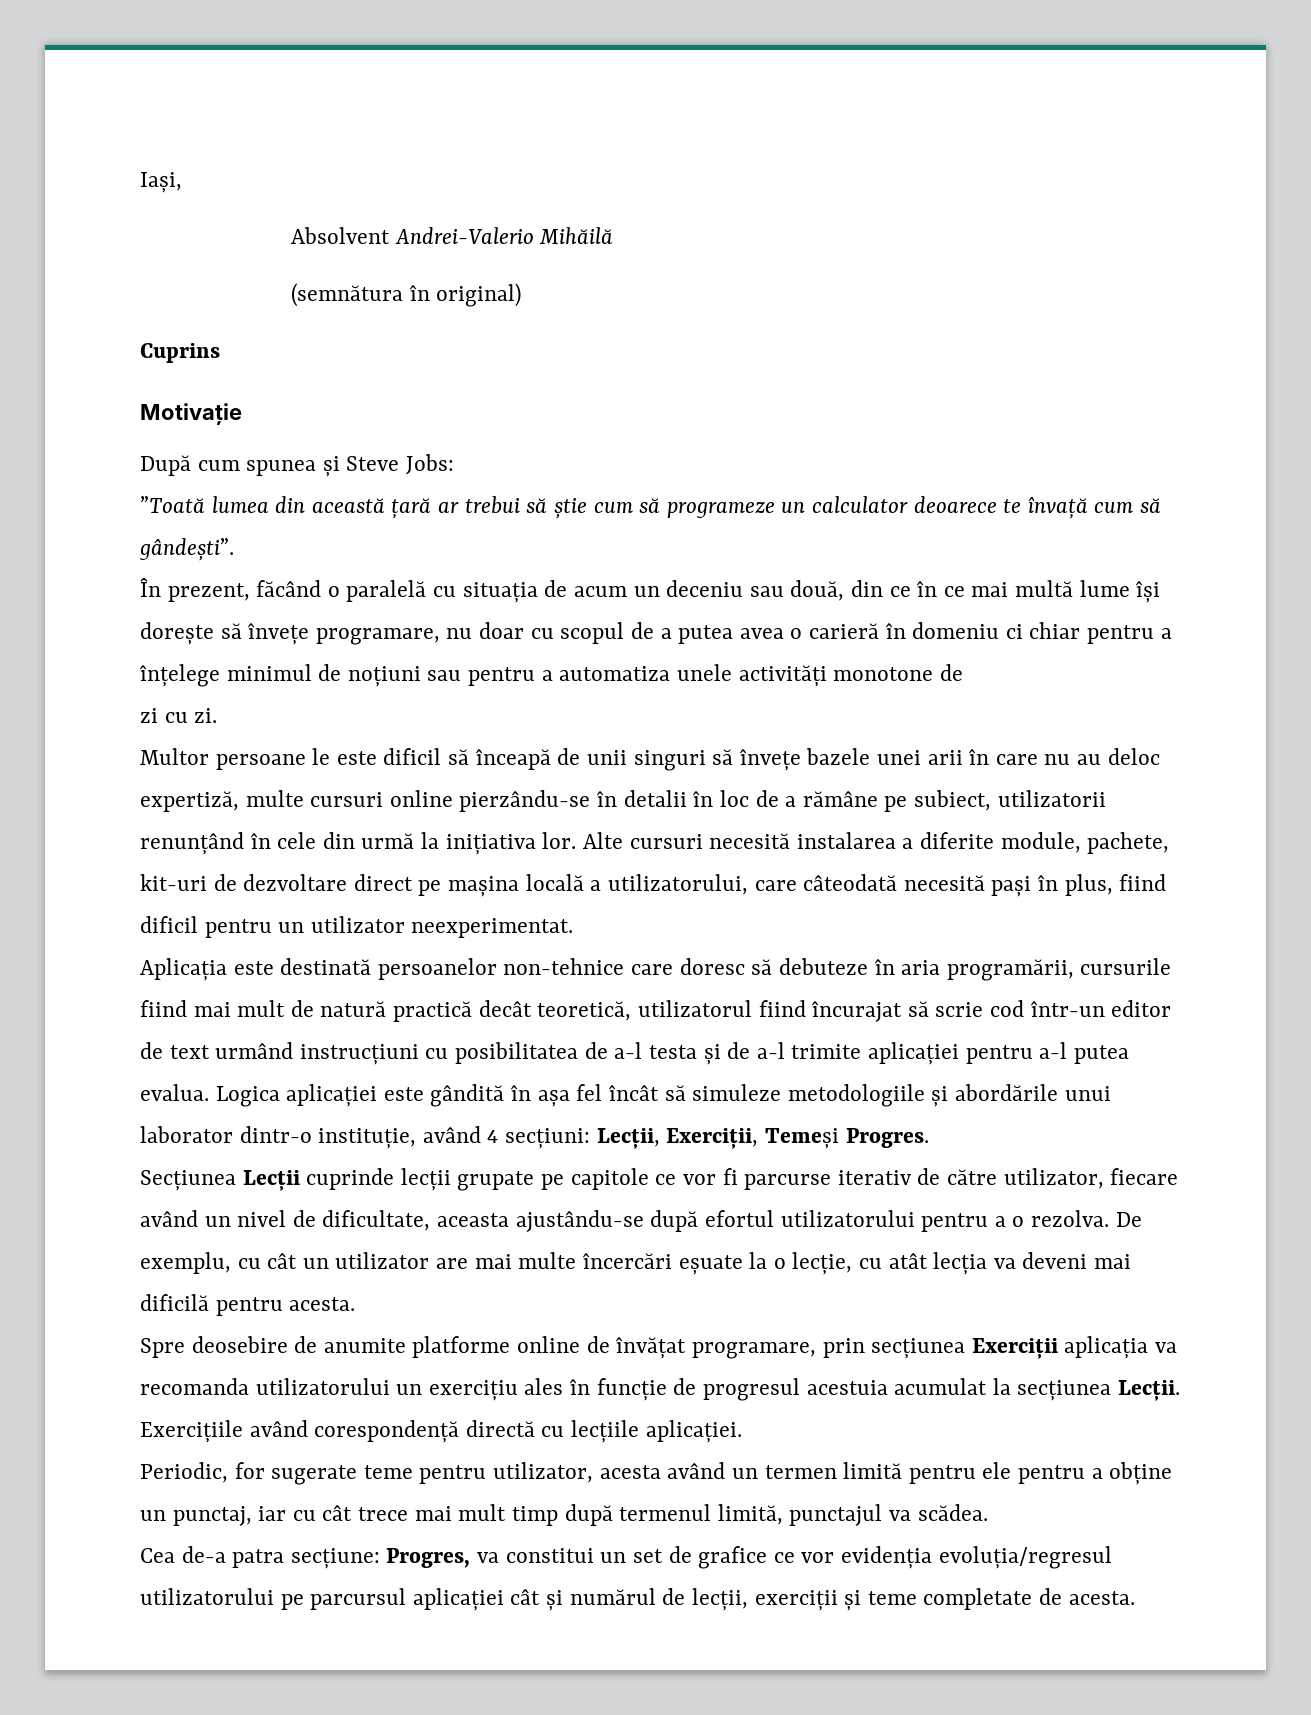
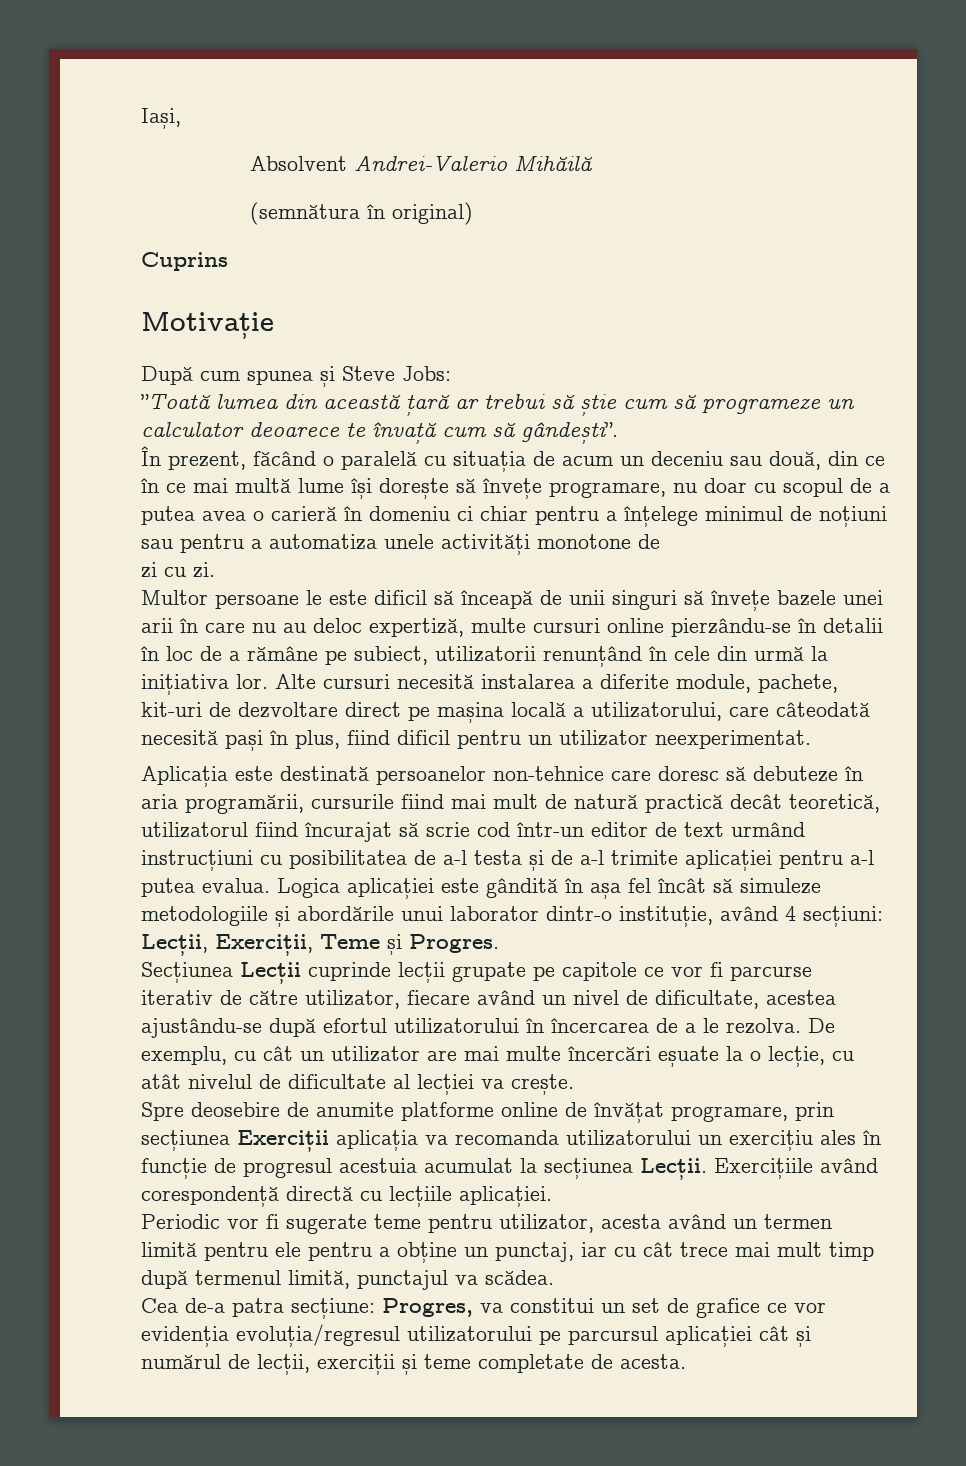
- Logica aplicației este gândită în așa fel încât să simuleze metodologiile și abordările unui laborator dintr-o instituție, având 4 secțiuni: Lecții, Exerciții, Temeși Progres.
+ Logica aplicației este gândită în așa fel încât să simuleze metodologiile și abordările unui laborator dintr-o instituție, având 4 secțiuni: Lecții, Exerciții, Teme și Progres.
- Secțiunea Lecții cuprinde lecții grupate pe capitole ce vor fi parcurse iterativ de către utilizator, fiecare având un nivel de dificultate, aceasta ajustându-se după efortul utilizatorului pentru a o rezolva.
+ Secțiunea Lecții cuprinde lecții grupate pe capitole ce vor fi parcurse iterativ de către utilizator, fiecare având un nivel de dificultate, acestea ajustându-se după efortul utilizatorului în încercarea de a le rezolva.
- De exemplu, cu cât un utilizator are mai multe încercări eșuate la o lecție, cu atât lecția va deveni mai dificilă pentru acesta.
+ De exemplu, cu cât un utilizator are mai multe încercări eșuate la o lecție, cu atât nivelul de dificultate al lecției va crește.
- Periodic, for sugerate teme pentru utilizator, acesta având un termen limită pentru ele pentru a obține un punctaj, iar cu cât trece mai mult timp după termenul limită, punctajul va scădea.
+ Periodic vor fi sugerate teme pentru utilizator, acesta având un termen limită pentru ele pentru a obține un punctaj, iar cu cât trece mai mult timp după termenul limită, punctajul va scădea.

